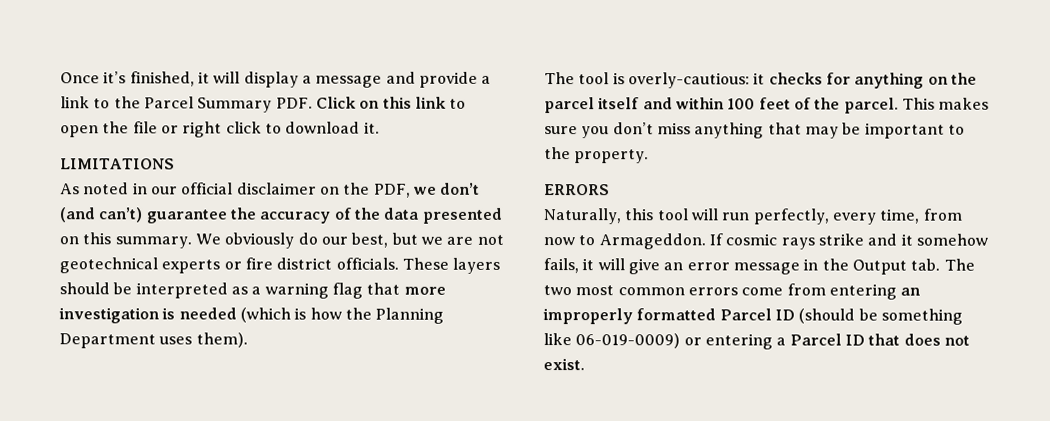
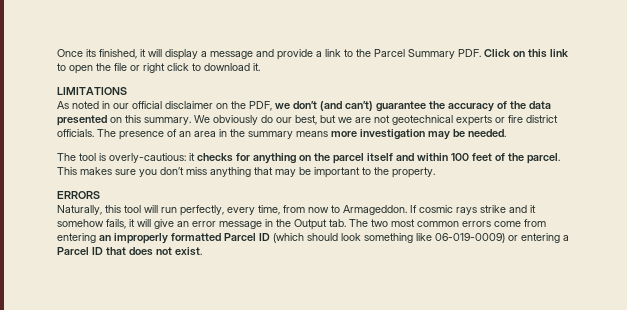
- Once it’s finished, it will display a message and provide a link to the Parcel Summary PDF. Click on this link to open the file or right click to download it.
+ Once its finished, it will display a message and provide a link to the Parcel Summary PDF. Click on this link to open the file or right click to download it.
- These layers should be interpreted as a warning flag that more investigation is needed (which is how the Planning Department uses them).
+ The presence of an area in the summary means more investigation may be needed.
- If cosmic rays strike and it somehow fails, it will give an error message in the Output tab. The two most common errors come from entering an improperly formatted Parcel ID (should be something like 06-019-0009) or entering a Parcel ID that does not exist.
+ If cosmic rays strike and it somehow fails, it will give an error message in the Output tab. The two most common errors come from entering an improperly formatted Parcel ID (which should look something like 06-019-0009) or entering a Parcel ID that does not exist.

